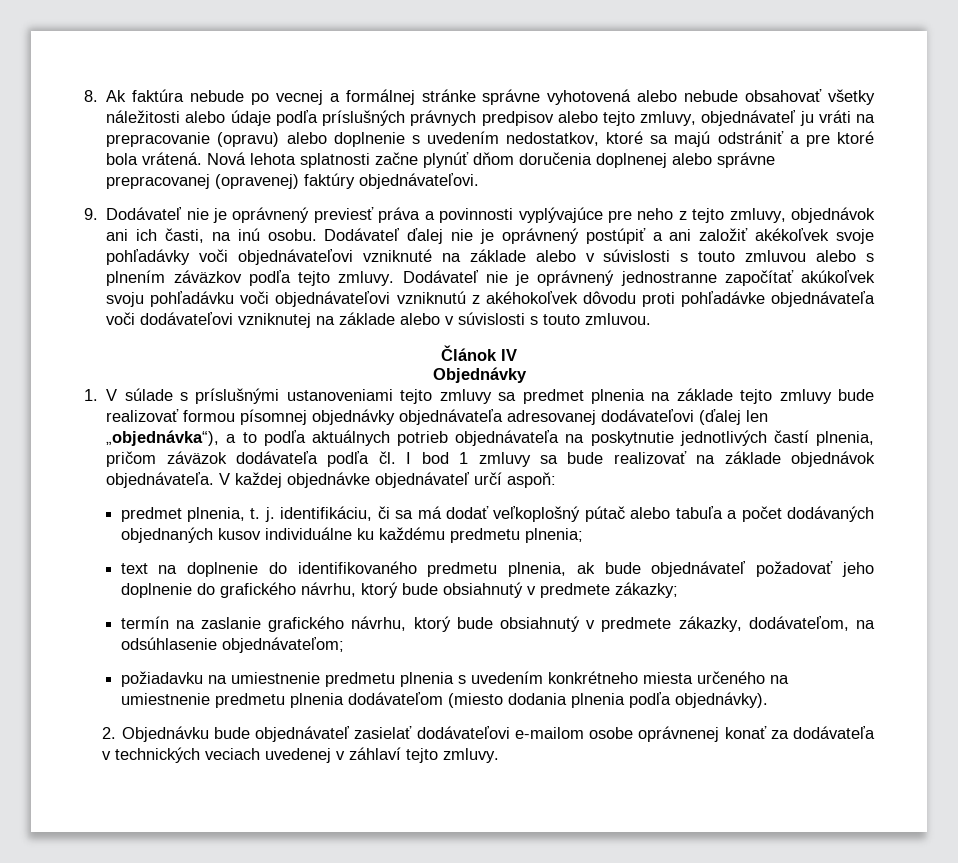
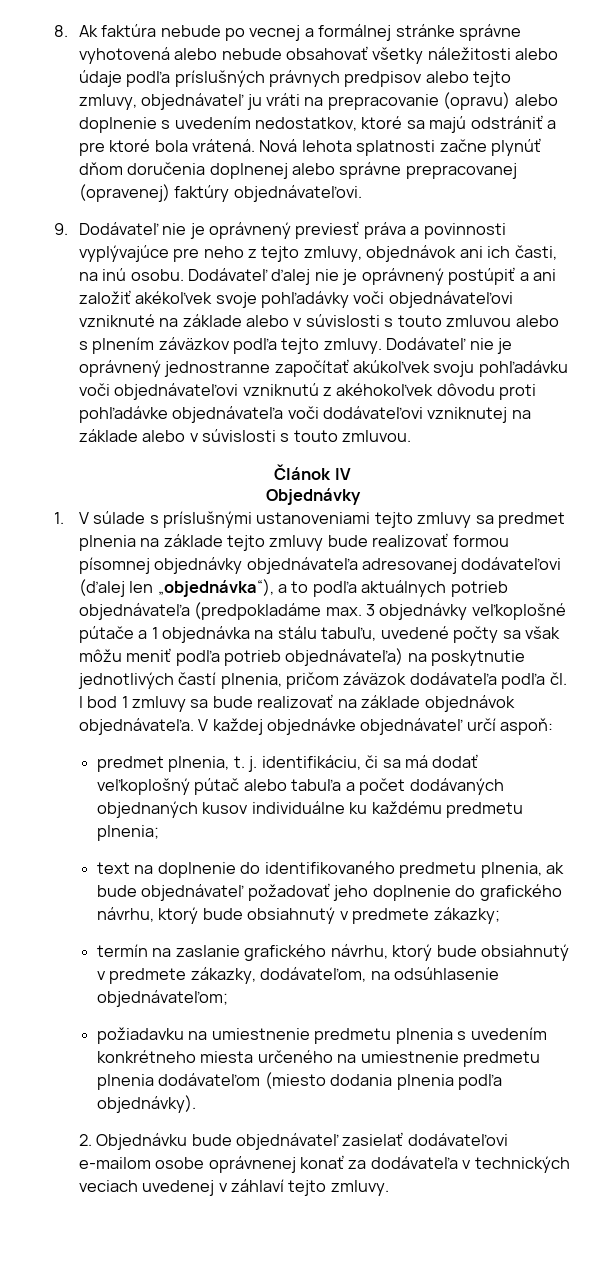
- 1. V súlade s príslušnými ustanoveniami tejto zmluvy sa predmet plnenia na základe tejto zmluvy bude realizovať formou písomnej objednávky objednávateľa adresovanej dodávateľovi (ďalej len „objednávka“), a to podľa aktuálnych potrieb objednávateľa na poskytnutie jednotlivých častí plnenia, pričom záväzok dodávateľa podľa čl. I bod 1 zmluvy sa bude realizovať na základe objednávok objednávateľa.
+ 1. V súlade s príslušnými ustanoveniami tejto zmluvy sa predmet plnenia na základe tejto zmluvy bude realizovať formou písomnej objednávky objednávateľa adresovanej dodávateľovi (ďalej len „objednávka“), a to podľa aktuálnych potrieb objednávateľa (predpokladáme max. 3 objednávky veľkoplošné pútače a 1 objednávka na stálu tabuľu, uvedené počty sa však môžu meniť podľa potrieb objednávateľa) na poskytnutie jednotlivých častí plnenia, pričom záväzok dodávateľa podľa čl. I bod 1 zmluvy sa bude realizovať na základe objednávok objednávateľa.

